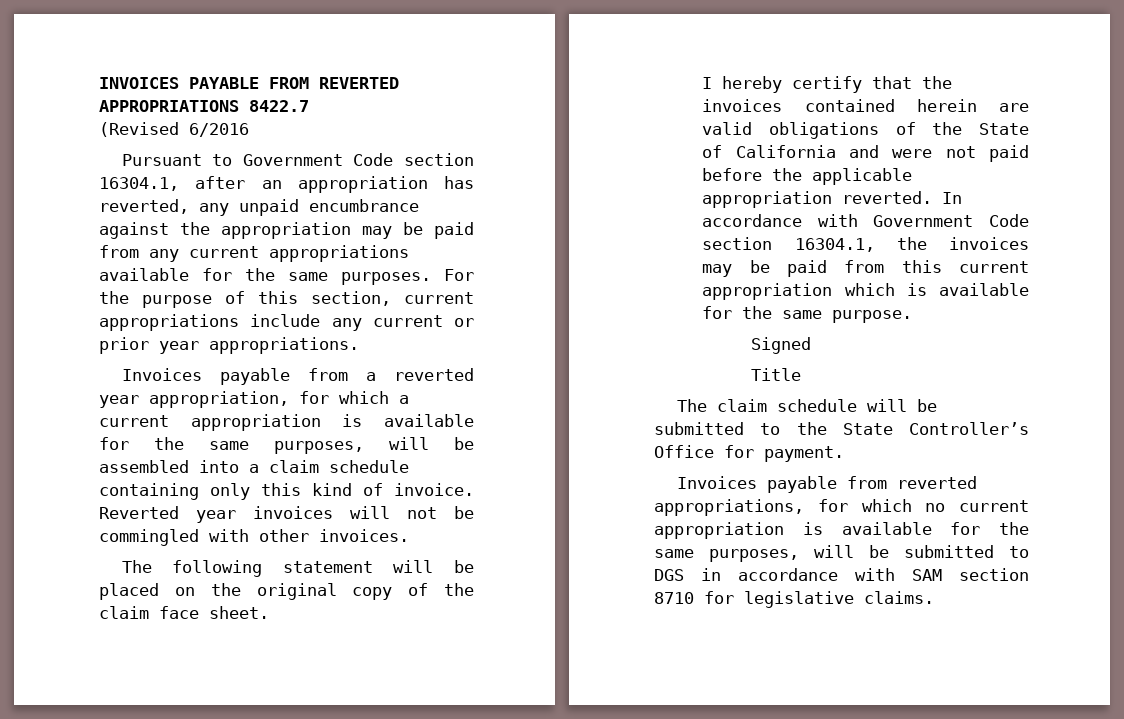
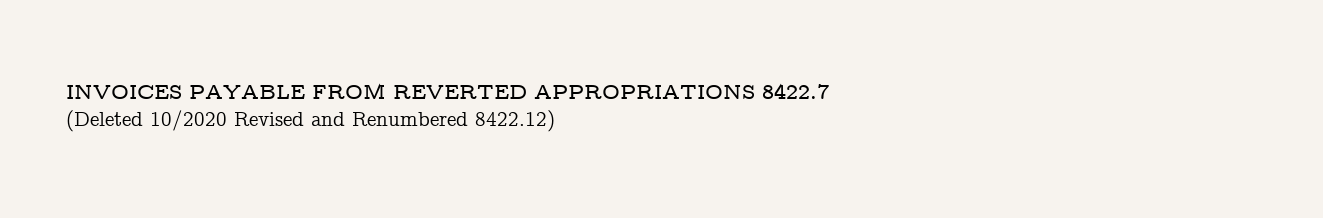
- (Revised 6/2016
- Pursuant to Government Code section 16304.1, after an appropriation has reverted, any unpaid encumbrance against the appropriation may be paid from any current appropriations available for the same purposes. For the purpose of this section, current appropriations include any current or prior year appropriations.
- Invoices payable from a reverted year appropriation, for which a current appropriation is available for the same purposes, will be assembled into a claim schedule containing only this kind of invoice. Reverted year invoices will not be commingled with other invoices.
- The following statement will be placed on the original copy of the claim face sheet.
- I hereby certify that the invoices contained herein are valid obligations of the State of California and were not paid before the applicable appropriation reverted. In accordance with Government Code section 16304.1, the invoices may be paid from this current appropriation which is available for the same purpose.
- Signed
- Title
- The claim schedule will be submitted to the State Controller’s Office for payment.
- Invoices payable from reverted appropriations, for which no current appropriation is available for the same purposes, will be submitted to DGS in accordance with SAM section 8710 for legislative claims.
+ (Deleted 10/2020 Revised and Renumbered 8422.12)

